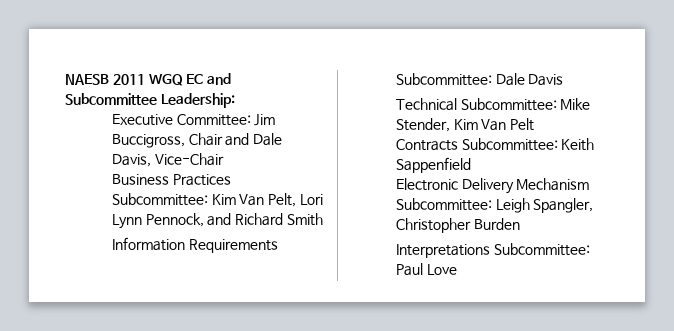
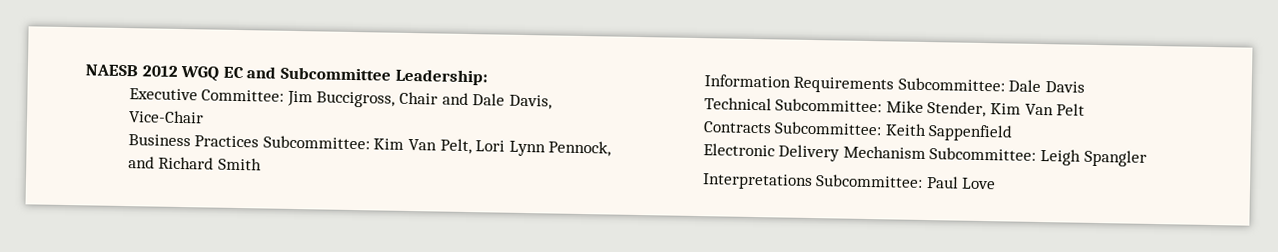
- NAESB 2011 WGQ EC and Subcommittee Leadership:
+ NAESB 2012 WGQ EC and Subcommittee Leadership:
- Electronic Delivery Mechanism Subcommittee: Leigh Spangler, Christopher Burden
+ Electronic Delivery Mechanism Subcommittee: Leigh Spangler

